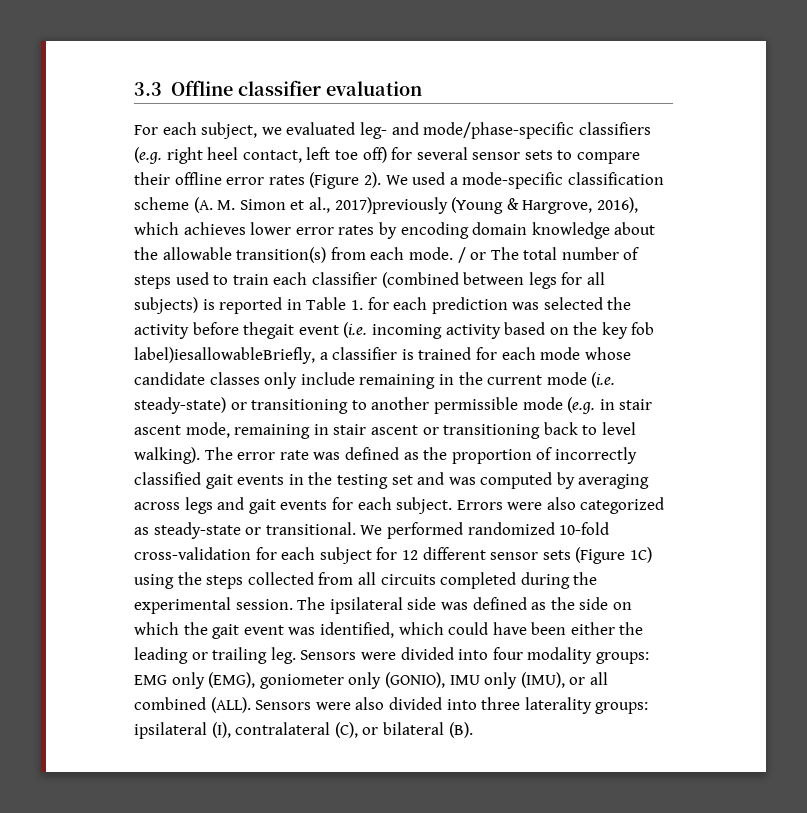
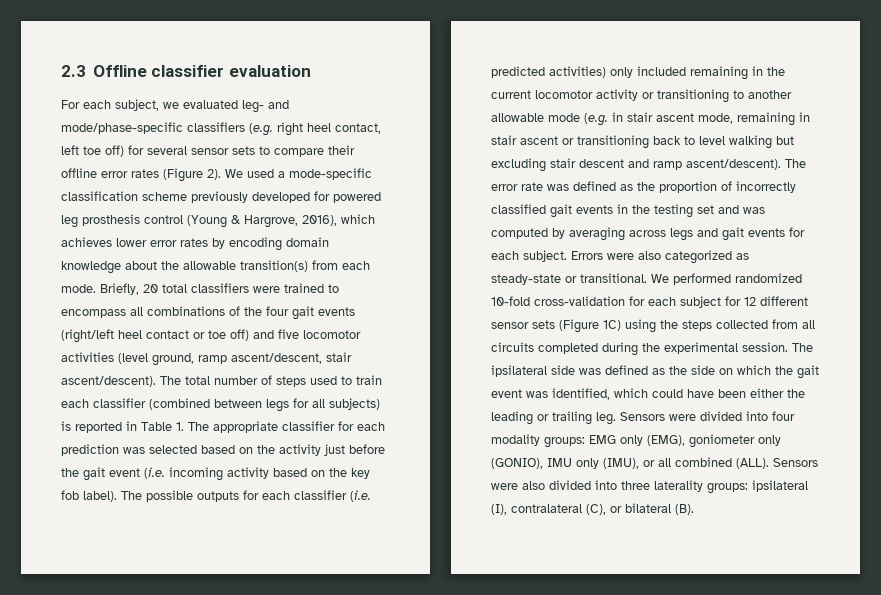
- 3.3 Offline classifier evaluation
+ 2.3 Offline classifier evaluation
- We used a mode-specific classification scheme (A. M. Simon et al., 2017)previously (Young & Hargrove, 2016), which achieves lower error rates by encoding domain knowledge about the allowable transition(s) from each mode.
+ We used a mode-specific classification scheme previously developed for powered leg prosthesis control (Young & Hargrove, 2016), which achieves lower error rates by encoding domain knowledge about the allowable transition(s) from each mode.
- / or The total number of steps used to train each classifier (combined between legs for all subjects) is reported in Table 1. for each prediction was selected the activity before thegait event (i.e. incoming activity based on the key fob label)iesallowableBriefly, a classifier is trained for each mode whose candidate classes only include remaining in the current mode (i.e. steady-state) or transitioning to another permissible mode (e.g. in stair ascent mode, remaining in stair ascent or transitioning back to level walking).
+ Briefly, 20 total classifiers were trained to encompass all combinations of the four gait events (right/left heel contact or toe off) and five locomotor activities (level ground, ramp ascent/descent, stair ascent/descent). The total number of steps used to train each classifier (combined between legs for all subjects) is reported in Table 1. The appropriate classifier for each prediction was selected based on the activity just before the gait event (i.e. incoming activity based on the key fob label). The possible outputs for each classifier (i.e. predicted activities) only included remaining in the current locomotor activity or transitioning to another allowable mode (e.g. in stair ascent mode, remaining in stair ascent or transitioning back to level walking but excluding stair descent and ramp ascent/descent).

